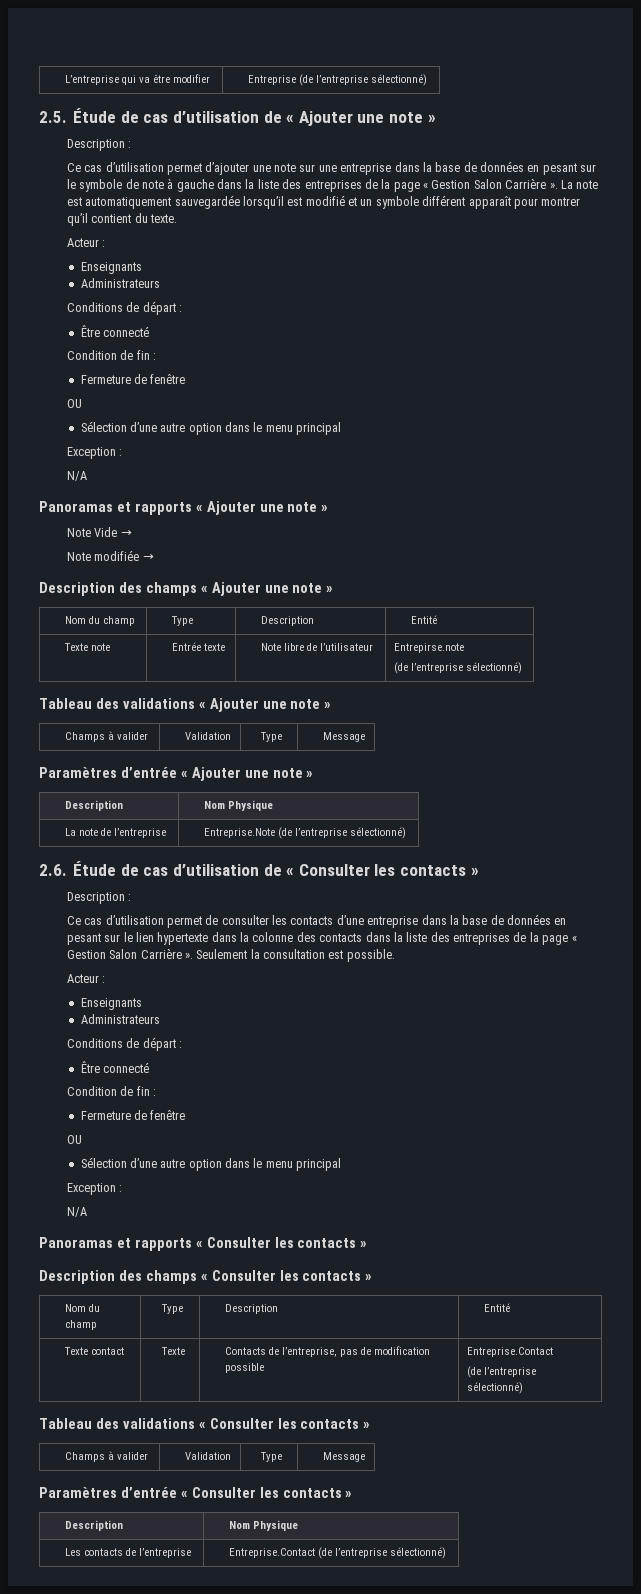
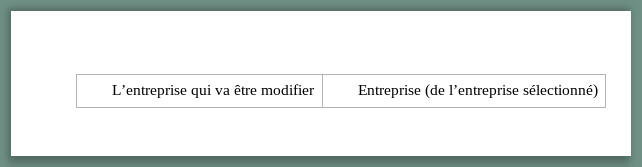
- 2.5. Étude de cas d’utilisation de « Ajouter une note »
- Description :
- Ce cas d’utilisation permet d’ajouter une note sur une entreprise dans la base de données en pesant sur le symbole de note à gauche dans la liste des entreprises de la page « Gestion Salon Carrière ». La note est automatiquement sauvegardée lorsqu’il est modifié et un symbole différent apparaît pour montrer qu’il contient du texte.
- Acteur :
- Enseignants
- Administrateurs
- Conditions de départ :
- Être connecté
- Condition de fin :
- Fermeture de fenêtre
- OU
- Sélection d’une autre option dans le menu principal
- Exception :
- N/A
- Panoramas et rapports « Ajouter une note »
- Note Vide →
- Note modifiée →
- Description des champs « Ajouter une note »
- Nom du champ | Type | Description | Entité
- Texte note | Entrée texte | Note libre de l’utilisateur | Entrepirse.note
- (de l’entreprise sélectionné)
- Tableau des validations « Ajouter une note »
- Champs à valider | Validation | Type | Message
- Paramètres d’entrée « Ajouter une note »
- Description | Nom Physique
- La note de l’entreprise | Entreprise.Note (de l’entreprise sélectionné)
- 2.6. Étude de cas d’utilisation de « Consulter les contacts »
- Description :
- Ce cas d’utilisation permet de consulter les contacts d’une entreprise dans la base de données en pesant sur le lien hypertexte dans la colonne des contacts dans la liste des entreprises de la page « Gestion Salon Carrière ». Seulement la consultation est possible.
- Acteur :
- Enseignants
- Administrateurs
- Conditions de départ :
- Être connecté
- Condition de fin :
- Fermeture de fenêtre
- OU
- Sélection d’une autre option dans le menu principal
- Exception :
- N/A
- Panoramas et rapports « Consulter les contacts »
- Description des champs « Consulter les contacts »
- Nom du champ | Type | Description | Entité
- Texte contact | Texte | Contacts de l’entreprise, pas de modification possible | Entreprise.Contact
- (de l’entreprise sélectionné)
- Tableau des validations « Consulter les contacts »
- Champs à valider | Validation | Type | Message
- Paramètres d’entrée « Consulter les contacts »
- Description | Nom Physique
- Les contacts de l’entreprise | Entreprise.Contact (de l’entreprise sélectionné)

